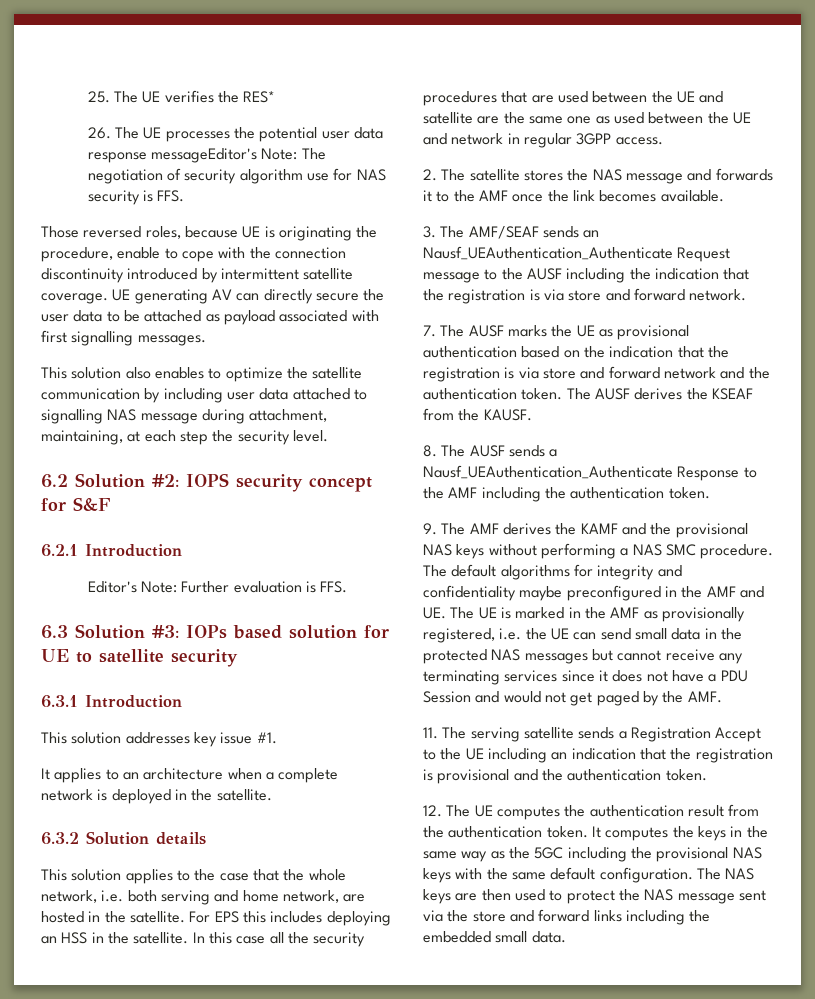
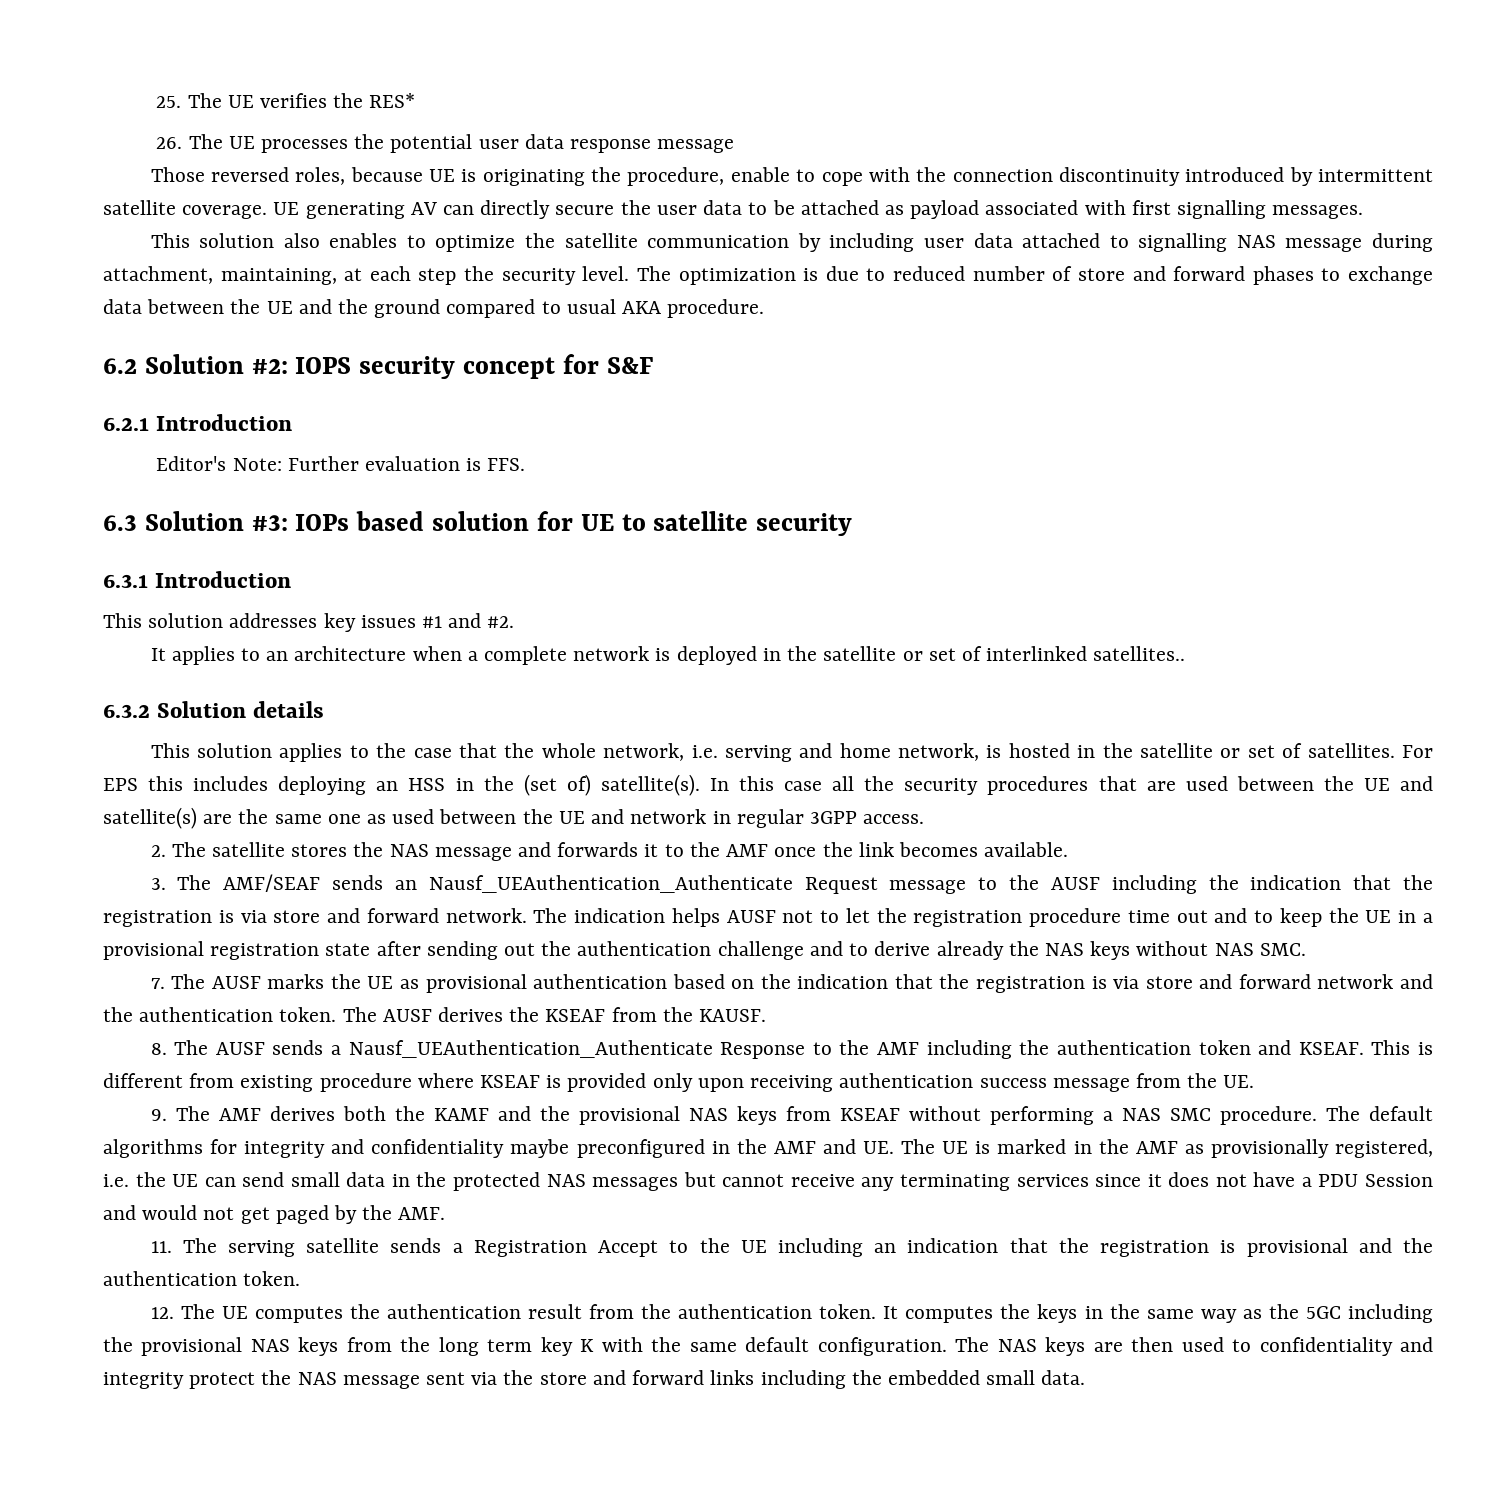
- 26. The UE processes the potential user data response messageEditor's Note: The negotiation of security algorithm use for NAS security is FFS.
+ 26. The UE processes the potential user data response message
+ The optimization is due to reduced number of store and forward phases to exchange data between the UE and the ground compared to usual AKA procedure.
- This solution addresses key issue #1.
+ This solution addresses key issues #1 and #2.
- It applies to an architecture when a complete network is deployed in the satellite.
+ It applies to an architecture when a complete network is deployed in the satellite or set of interlinked satellites..
- This solution applies to the case that the whole network, i.e. both serving and home network, are hosted in the satellite.
+ This solution applies to the case that the whole network, i.e. serving and home network, is hosted in the satellite or set of satellites.
- For EPS this includes deploying an HSS in the satellite.
+ For EPS this includes deploying an HSS in the (set of) satellite(s).
- In this case all the security procedures that are used between the UE and satellite are the same one as used between the UE and network in regular 3GPP access.
+ In this case all the security procedures that are used between the UE and satellite(s) are the same one as used between the UE and network in regular 3GPP access.
+ The indication helps AUSF not to let the registration procedure time out and to keep the UE in a provisional registration state after sending out the authentication challenge and to derive already the NAS keys without NAS SMC.
- 8. The AUSF sends a Nausf_UEAuthentication_Authenticate Response to the AMF including the authentication token.
+ 8. The AUSF sends a Nausf_UEAuthentication_Authenticate Response to the AMF including the authentication token and KSEAF. This is different from existing procedure where KSEAF is provided only upon receiving authentication success message from the UE.
- 9. The AMF derives the KAMF and the provisional NAS keys without performing a NAS SMC procedure.
+ 9. The AMF derives both the KAMF and the provisional NAS keys from KSEAF without performing a NAS SMC procedure.
- It computes the keys in the same way as the 5GC including the provisional NAS keys with the same default configuration.
+ It computes the keys in the same way as the 5GC including the provisional NAS keys from the long term key K with the same default configuration.
- The NAS keys are then used to protect the NAS message sent via the store and forward links including the embedded small data.
+ The NAS keys are then used to confidentiality and integrity protect the NAS message sent via the store and forward links including the embedded small data.

